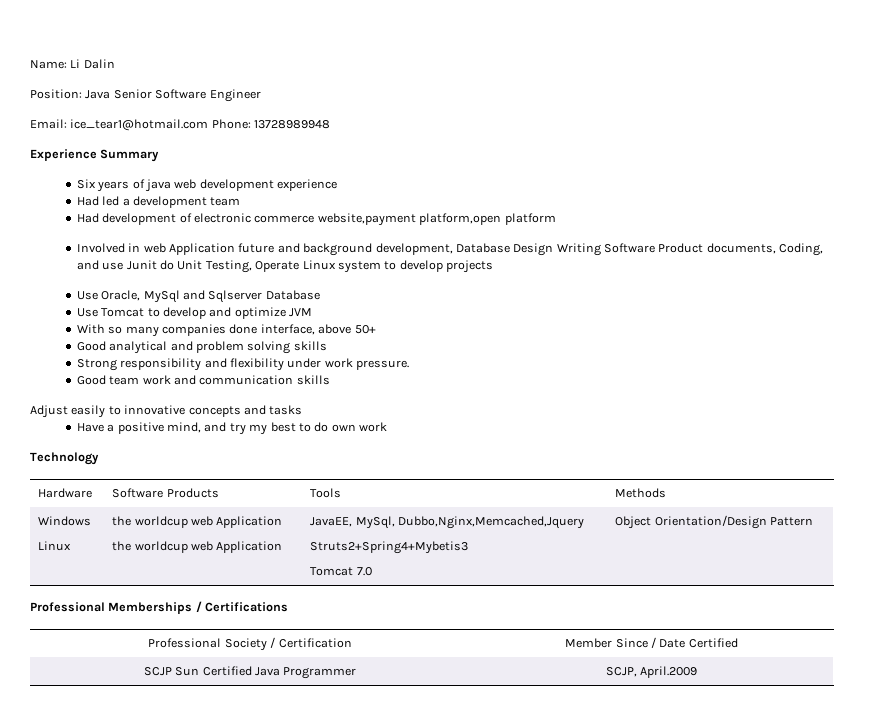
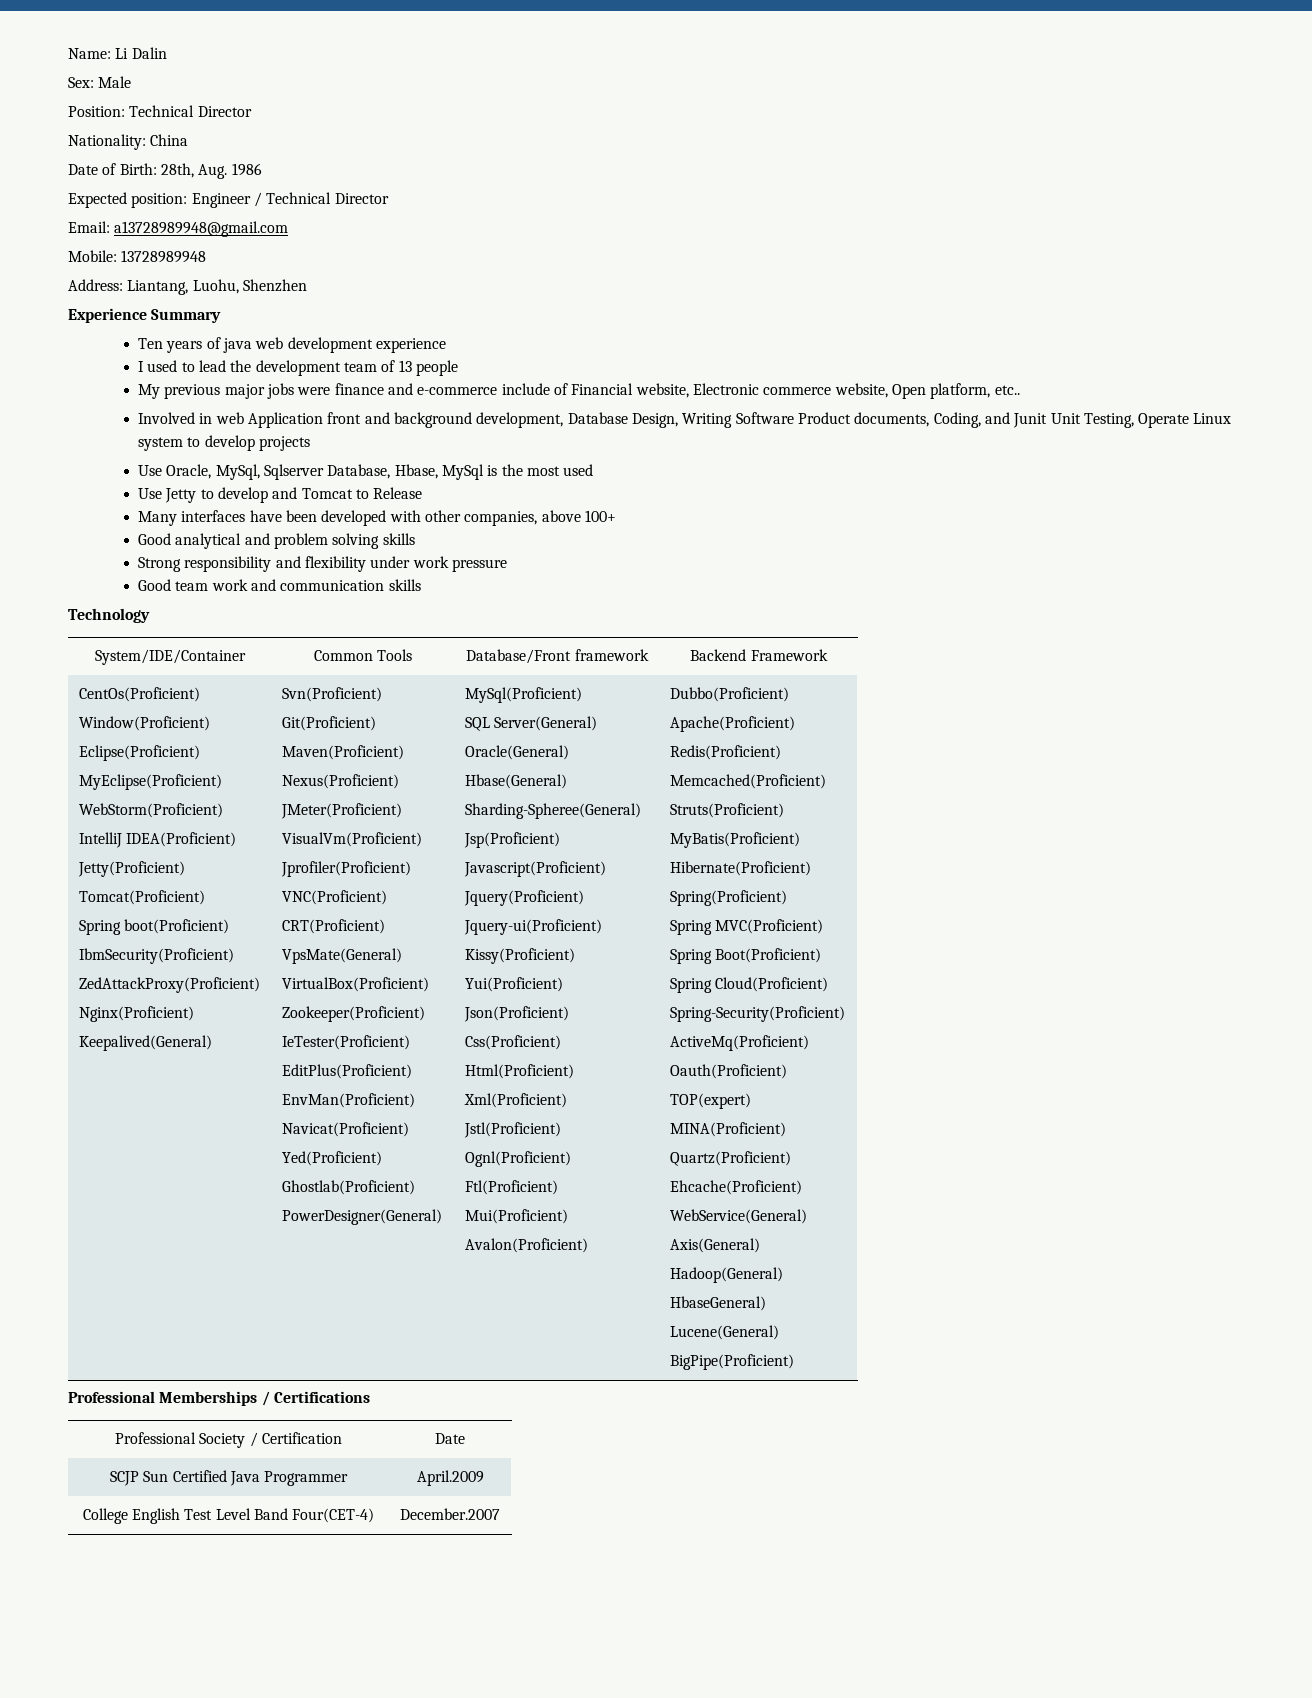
+ Sex: Male
- Position: Java Senior Software Engineer
+ Position: Technical Director
+ Nationality: China
+ Date of Birth: 28th, Aug. 1986
+ Expected position: Engineer / Technical Director
- Email: ice_tear1@hotmail.com Phone: 13728989948
+ Email: a13728989948@gmail.com
+ Mobile: 13728989948
+ Address: Liantang, Luohu, Shenzhen
- Six years of java web development experience
+ Ten years of java web development experience
- Had led a development team
- Had development of electronic commerce website,payment platform,open platform
+ I used to lead the development team of 13 people
+ My previous major jobs were finance and e-commerce include of Financial website, Electronic commerce website, Open platform, etc..
- Involved in web Application future and background development, Database Design Writing Software Product documents, Coding, and use Junit do Unit Testing, Operate Linux system to develop projects
+ Involved in web Application front and background development, Database Design, Writing Software Product documents, Coding, and Junit Unit Testing, Operate Linux system to develop projects
- Use Oracle, MySql and Sqlserver Database
- Use Tomcat to develop and optimize JVM
- With so many companies done interface, above 50+
+ Use Oracle, MySql, Sqlserver Database, Hbase, MySql is the most used
+ Use Jetty to develop and Tomcat to Release
+ Many interfaces have been developed with other companies, above 100+
- Strong responsibility and flexibility under work pressure.
+ Strong responsibility and flexibility under work pressure
- Adjust easily to innovative concepts and tasks
- Have a positive mind, and try my best to do own work
  Technology
- Hardware | Software Products | Tools | Methods
- Windows
- Linux | the worldcup web Application
- the worldcup web Application | JavaEE, MySql, Dubbo,Nginx,Memcached,Jquery
- Struts2+Spring4+Mybetis3
- Tomcat 7.0 | Object Orientation/Design Pattern
+ System/IDE/Container | Common Tools | Database/Front framework | Backend Framework
+ CentOs(Proficient)
+ Window(Proficient)
+ Eclipse(Proficient)
+ MyEclipse(Proficient)
+ WebStorm(Proficient)
+ IntelliJ IDEA(Proficient)
+ Jetty(Proficient)
+ Tomcat(Proficient)
+ Spring boot(Proficient)
+ IbmSecurity(Proficient)
+ ZedAttackProxy(Proficient)
+ Nginx(Proficient)
+ Keepalived(General) | Svn(Proficient)
+ Git(Proficient)
+ Maven(Proficient)
+ Nexus(Proficient)
+ JMeter(Proficient)
+ VisualVm(Proficient)
+ Jprofiler(Proficient)
+ VNC(Proficient)
+ CRT(Proficient)
+ VpsMate(General)
+ VirtualBox(Proficient)
+ Zookeeper(Proficient)
+ IeTester(Proficient)
+ EditPlus(Proficient)
+ EnvMan(Proficient)
+ Navicat(Proficient)
+ Yed(Proficient)
+ Ghostlab(Proficient)
+ PowerDesigner(General) | MySql(Proficient)
+ SQL Server(General)
+ Oracle(General)
+ Hbase(General)
+ Sharding-Spheree(General)
+ Jsp(Proficient)
+ Javascript(Proficient)
+ Jquery(Proficient)
+ Jquery-ui(Proficient)
+ Kissy(Proficient)
+ Yui(Proficient)
+ Json(Proficient)
+ Css(Proficient)
+ Html(Proficient)
+ Xml(Proficient)
+ Jstl(Proficient)
+ Ognl(Proficient)
+ Ftl(Proficient)
+ Mui(Proficient)
+ Avalon(Proficient) | Dubbo(Proficient)
+ Apache(Proficient)
+ Redis(Proficient)
+ Memcached(Proficient)
+ Struts(Proficient)
+ MyBatis(Proficient)
+ Hibernate(Proficient)
+ Spring(Proficient)
+ Spring MVC(Proficient)
+ Spring Boot(Proficient)
+ Spring Cloud(Proficient)
+ Spring-Security(Proficient)
+ ActiveMq(Proficient)
+ Oauth(Proficient)
+ TOP(expert)
+ MINA(Proficient)
+ Quartz(Proficient)
+ Ehcache(Proficient)
+ WebService(General)
+ Axis(General)
+ Hadoop(General)
+ HbaseGeneral)
+ Lucene(General)
+ BigPipe(Proficient)
- Professional Society / Certification | Member Since / Date Certified
+ Professional Society / Certification | Date
- SCJP Sun Certified Java Programmer | SCJP, April.2009
+ SCJP Sun Certified Java Programmer | April.2009
+ College English Test Level Band Four(CET-4) | December.2007

